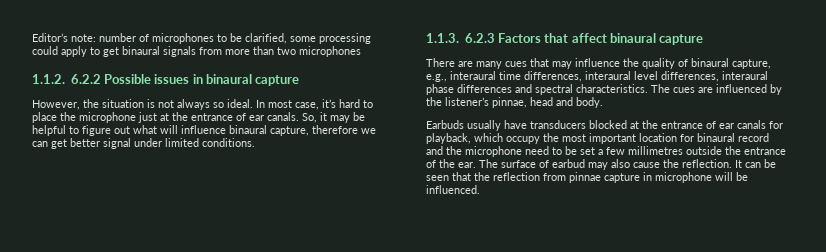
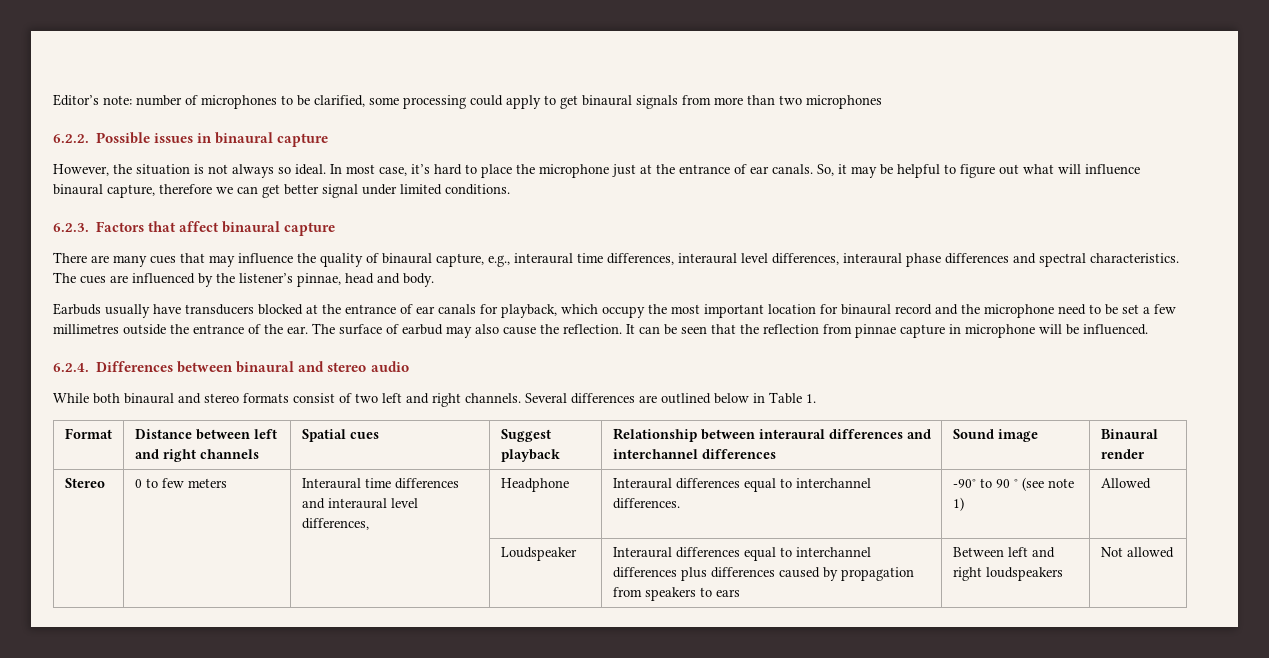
- 1.1.2. 6.2.2 Possible issues in binaural capture
+ 6.2.2. Possible issues in binaural capture
- 1.1.3. 6.2.3 Factors that affect binaural capture
+ 6.2.3. Factors that affect binaural capture
+ 6.2.4. Differences between binaural and stereo audio
+ While both binaural and stereo formats consist of two left and right channels. Several differences are outlined below in Table 1.
+ Format | Distance between left and right channels | Spatial cues | Suggest playback | Relationship between interaural differences and interchannel differences | Sound image | Binaural render
+ Stereo | 0 to few meters | Interaural time differences and interaural level differences, | Headphone | Interaural differences equal to interchannel differences. | -90° to 90 ° (see note 1) | Allowed
+ | | | Loudspeaker | Interaural differences equal to interchannel differences plus differences caused by propagation from speakers to ears | Between left and right loudspeakers | Not allowed

